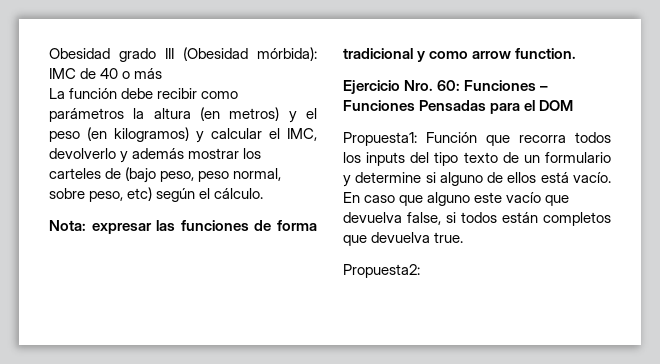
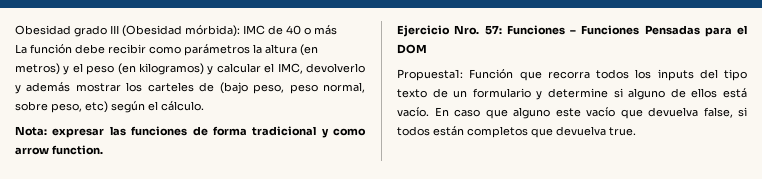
- Ejercicio Nro. 60: Funciones – Funciones Pensadas para el DOM
+ Ejercicio Nro. 57: Funciones – Funciones Pensadas para el DOM
- Propuesta2:

